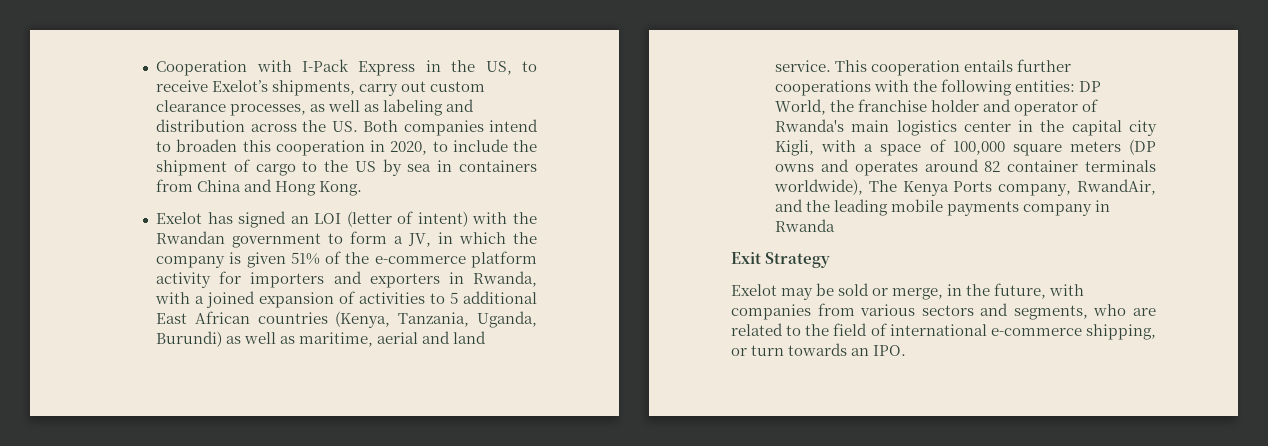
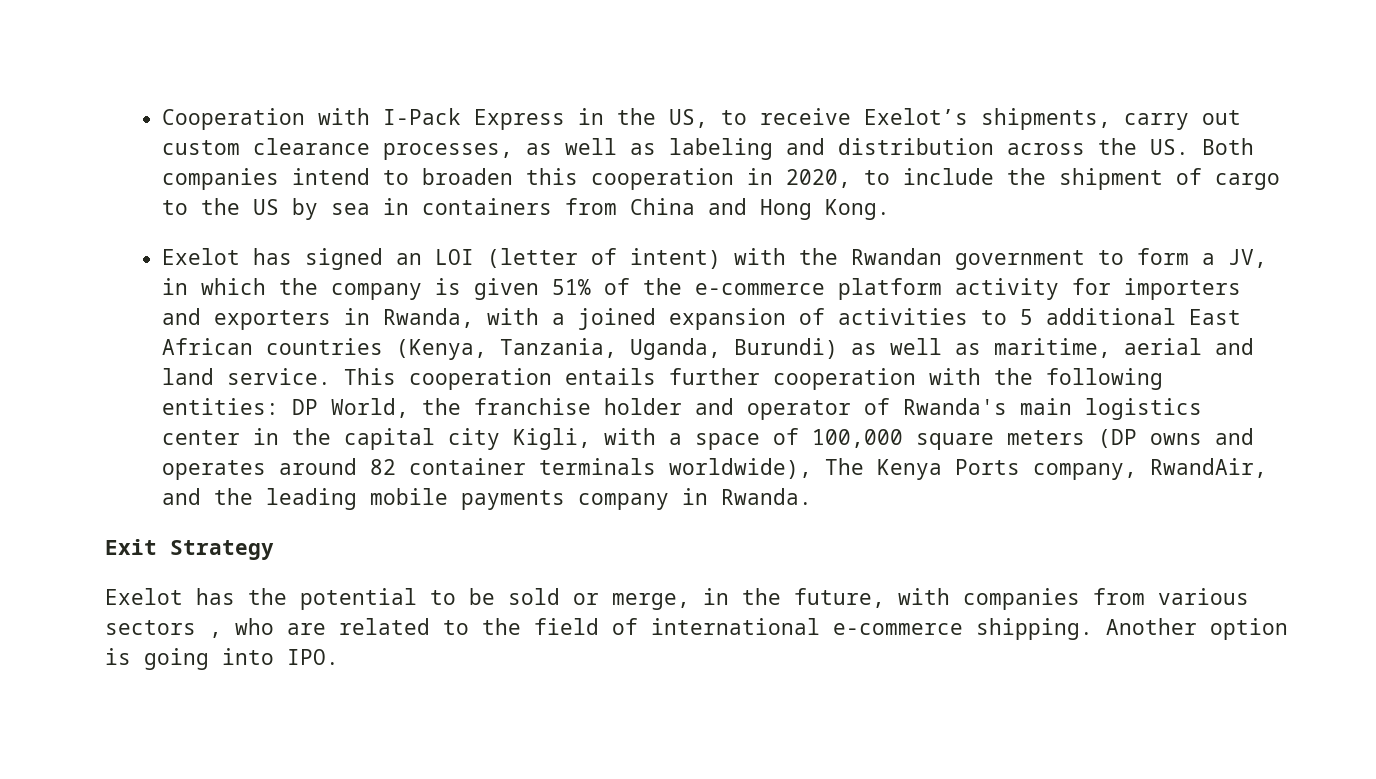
- This cooperation entails further cooperations with the following entities: DP World, the franchise holder and operator of Rwanda's main logistics center in the capital city Kigli, with a space of 100,000 square meters (DP owns and operates around 82 container terminals worldwide), The Kenya Ports company, RwandAir, and the leading mobile payments company in Rwanda
+ This cooperation entails further cooperation with the following entities: DP World, the franchise holder and operator of Rwanda's main logistics center in the capital city Kigli, with a space of 100,000 square meters (DP owns and operates around 82 container terminals worldwide), The Kenya Ports company, RwandAir, and the leading mobile payments company in Rwanda.
- Exelot may be sold or merge, in the future, with companies from various sectors and segments, who are related to the field of international e-commerce shipping, or turn towards an IPO.
+ Exelot has the potential to be sold or merge, in the future, with companies from various sectors , who are related to the field of international e-commerce shipping. Another option is going into IPO.

